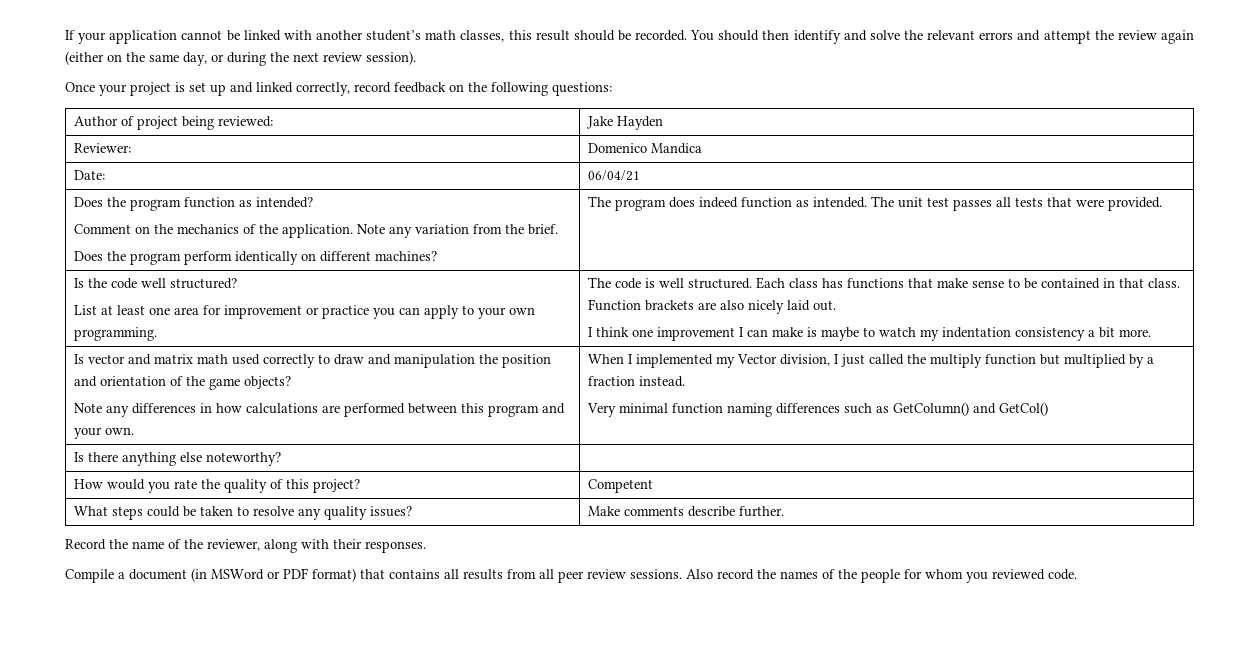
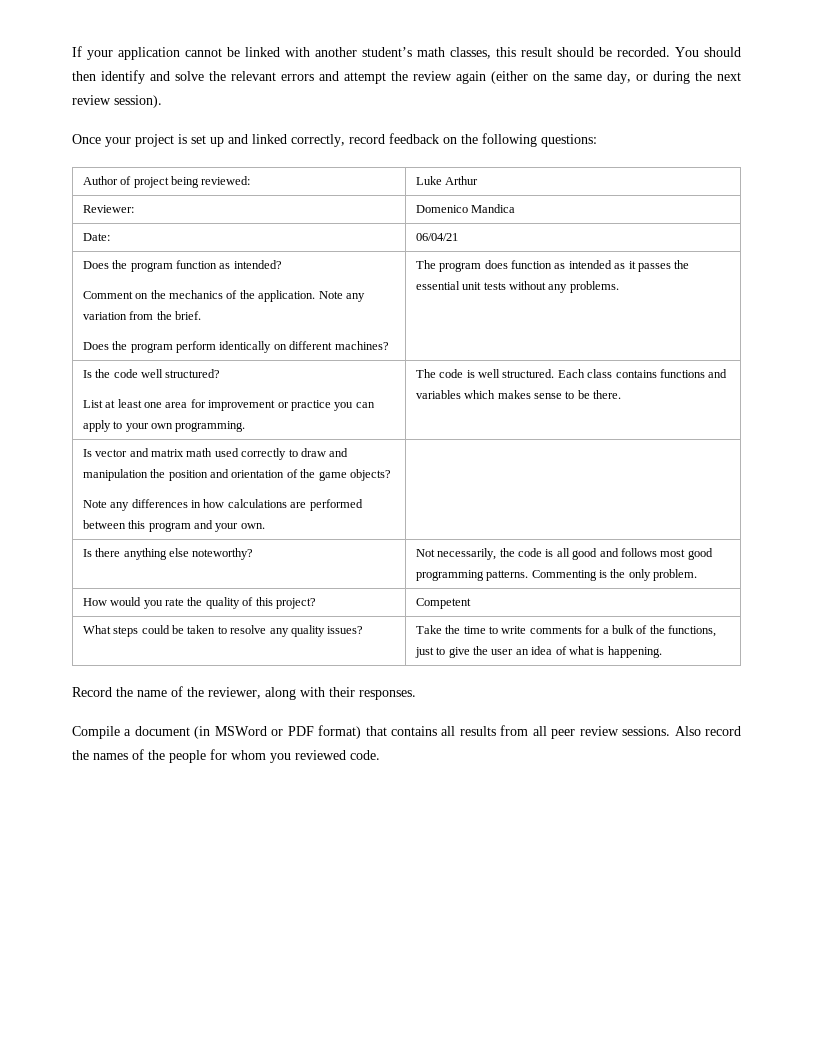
- Author of project being reviewed: | Jake Hayden
+ Author of project being reviewed: | Luke Arthur
- The program does indeed function as intended. The unit test passes all tests that were provided.
+ The program does function as intended as it passes the essential unit tests without any problems.
- Each class has functions that make sense to be contained in that class. Function brackets are also nicely laid out.
- I think one improvement I can make is maybe to watch my indentation consistency a bit more.
+ Each class contains functions and variables which makes sense to be there.
- When I implemented my Vector division, I just called the multiply function but multiplied by a fraction instead.
- Very minimal function naming differences such as GetColumn() and GetCol()
- Is there anything else noteworthy? |
+ Is there anything else noteworthy? | Not necessarily, the code is all good and follows most good programming patterns. Commenting is the only problem.
- What steps could be taken to resolve any quality issues? | Make comments describe further.
+ What steps could be taken to resolve any quality issues? | Take the time to write comments for a bulk of the functions, just to give the user an idea of what is happening.

